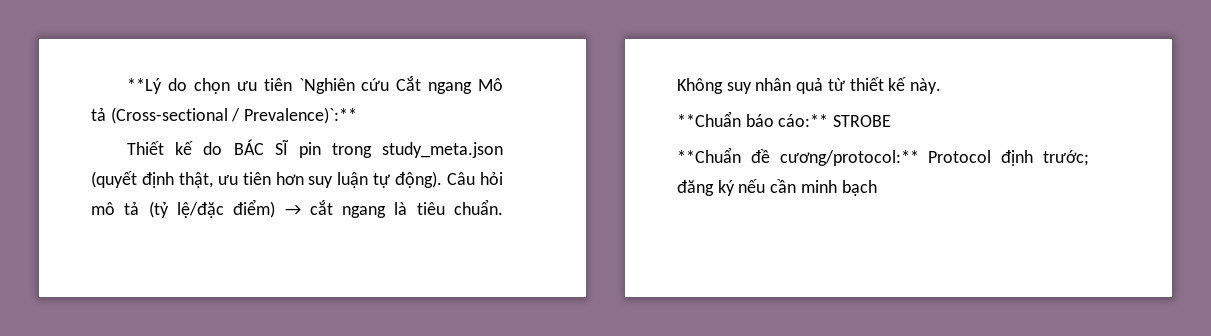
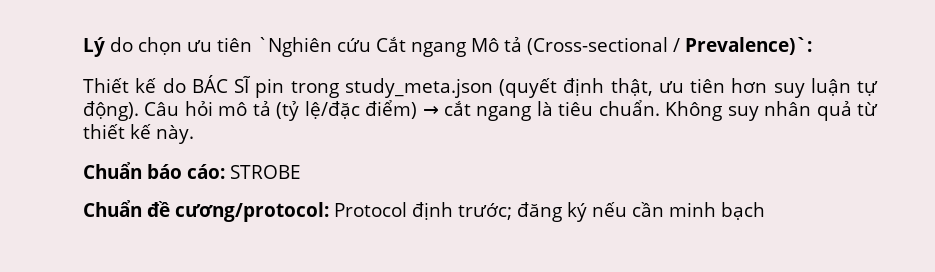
- **Lý do chọn ưu tiên `Nghiên cứu Cắt ngang Mô tả (Cross-sectional / Prevalence)`:**
+ Lý do chọn ưu tiên `Nghiên cứu Cắt ngang Mô tả (Cross-sectional / Prevalence)`:
- **Chuẩn báo cáo:** STROBE
- **Chuẩn đề cương/protocol:** Protocol định trước; đăng ký nếu cần minh bạch
+ Chuẩn báo cáo: STROBE
+ Chuẩn đề cương/protocol: Protocol định trước; đăng ký nếu cần minh bạch

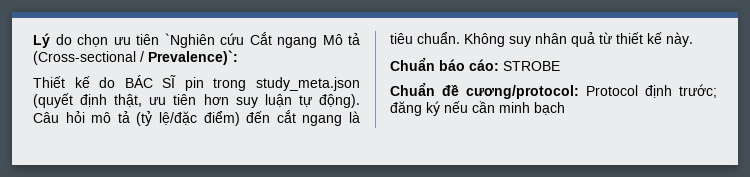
- Câu hỏi mô tả (tỷ lệ/đặc điểm) → cắt ngang là tiêu chuẩn.
+ Câu hỏi mô tả (tỷ lệ/đặc điểm) đến cắt ngang là tiêu chuẩn.

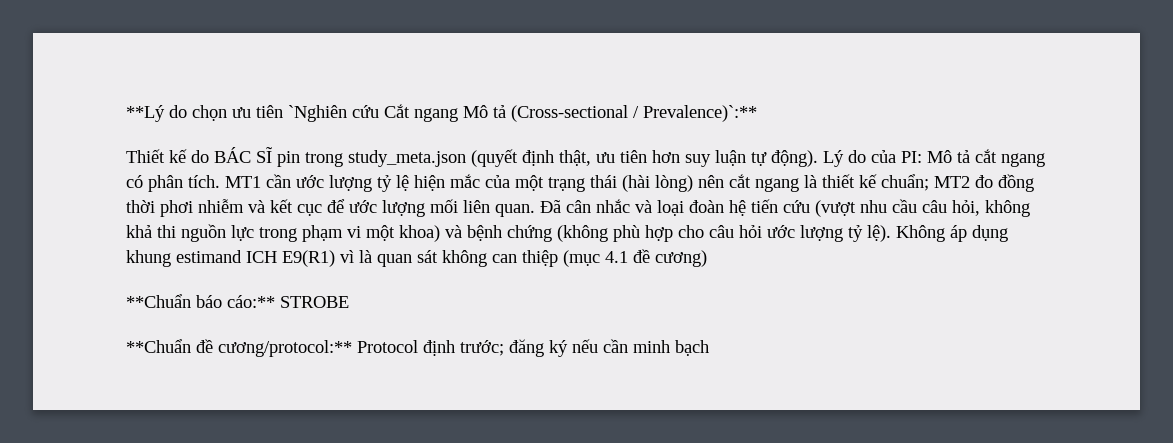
- Lý do chọn ưu tiên `Nghiên cứu Cắt ngang Mô tả (Cross-sectional / Prevalence)`:
+ **Lý do chọn ưu tiên `Nghiên cứu Cắt ngang Mô tả (Cross-sectional / Prevalence)`:**
- Câu hỏi mô tả (tỷ lệ/đặc điểm) đến cắt ngang là tiêu chuẩn. Không suy nhân quả từ thiết kế này.
- Chuẩn báo cáo: STROBE
- Chuẩn đề cương/protocol: Protocol định trước; đăng ký nếu cần minh bạch
+ Lý do của PI: Mô tả cắt ngang có phân tích. MT1 cần ước lượng tỷ lệ hiện mắc của một trạng thái (hài lòng) nên cắt ngang là thiết kế chuẩn; MT2 đo đồng thời phơi nhiễm và kết cục để ước lượng mối liên quan. Đã cân nhắc và loại đoàn hệ tiến cứu (vượt nhu cầu câu hỏi, không khả thi nguồn lực trong phạm vi một khoa) và bệnh chứng (không phù hợp cho câu hỏi ước lượng tỷ lệ). Không áp dụng khung estimand ICH E9(R1) vì là quan sát không can thiệp (mục 4.1 đề cương)
+ **Chuẩn báo cáo:** STROBE
+ **Chuẩn đề cương/protocol:** Protocol định trước; đăng ký nếu cần minh bạch

